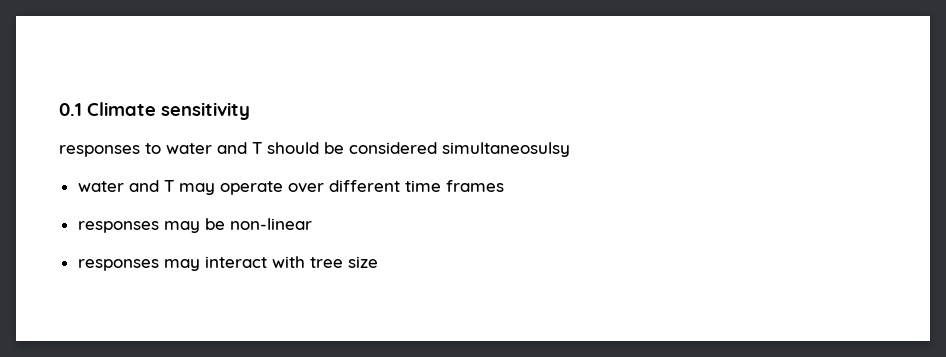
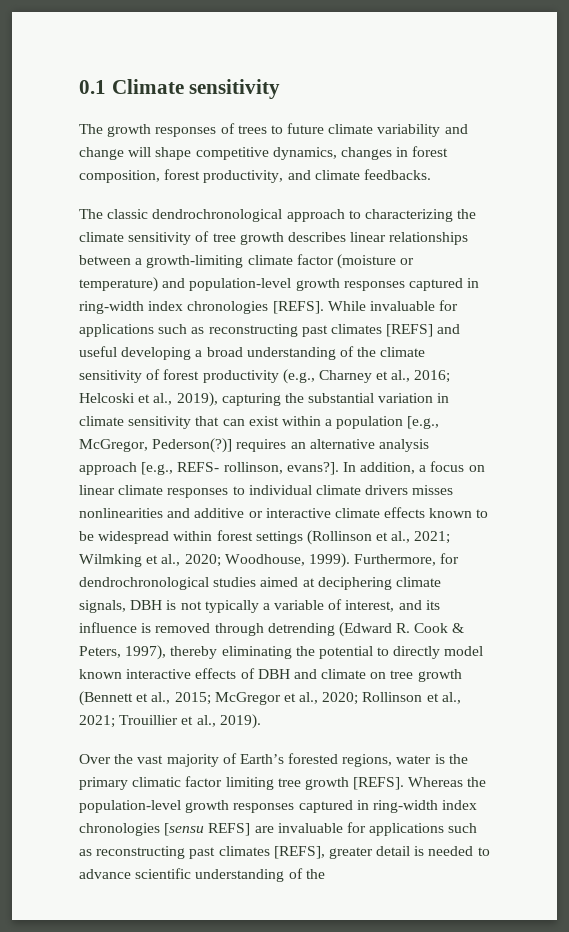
- responses to water and T should be considered simultaneosulsy
- water and T may operate over different time frames
- responses may be non-linear
- responses may interact with tree size
+ The growth responses of trees to future climate variability and change will shape competitive dynamics, changes in forest composition, forest productivity, and climate feedbacks.
+ The classic dendrochronological approach to characterizing the climate sensitivity of tree growth describes linear relationships between a growth-limiting climate factor (moisture or temperature) and population-level growth responses captured in ring-width index chronologies [REFS]. While invaluable for applications such as reconstructing past climates [REFS] and useful developing a broad understanding of the climate sensitivity of forest productivity (e.g., Charney et al., 2016; Helcoski et al., 2019), capturing the substantial variation in climate sensitivity that can exist within a population [e.g., McGregor, Pederson(?)] requires an alternative analysis approach [e.g., REFS- rollinson, evans?]. In addition, a focus on linear climate responses to individual climate drivers misses nonlinearities and additive or interactive climate effects known to be widespread within forest settings (Rollinson et al., 2021; Wilmking et al., 2020; Woodhouse, 1999). Furthermore, for dendrochronological studies aimed at deciphering climate signals, DBH is not typically a variable of interest, and its influence is removed through detrending (Edward R. Cook & Peters, 1997), thereby eliminating the potential to directly model known interactive effects of DBH and climate on tree growth (Bennett et al., 2015; McGregor et al., 2020; Rollinson et al., 2021; Trouillier et al., 2019).
+ Over the vast majority of Earth’s forested regions, water is the primary climatic factor limiting tree growth [REFS]. Whereas the population-level growth responses captured in ring-width index chronologies [sensu REFS] are invaluable for applications such as reconstructing past climates [REFS], greater detail is needed to advance scientific understanding of the

